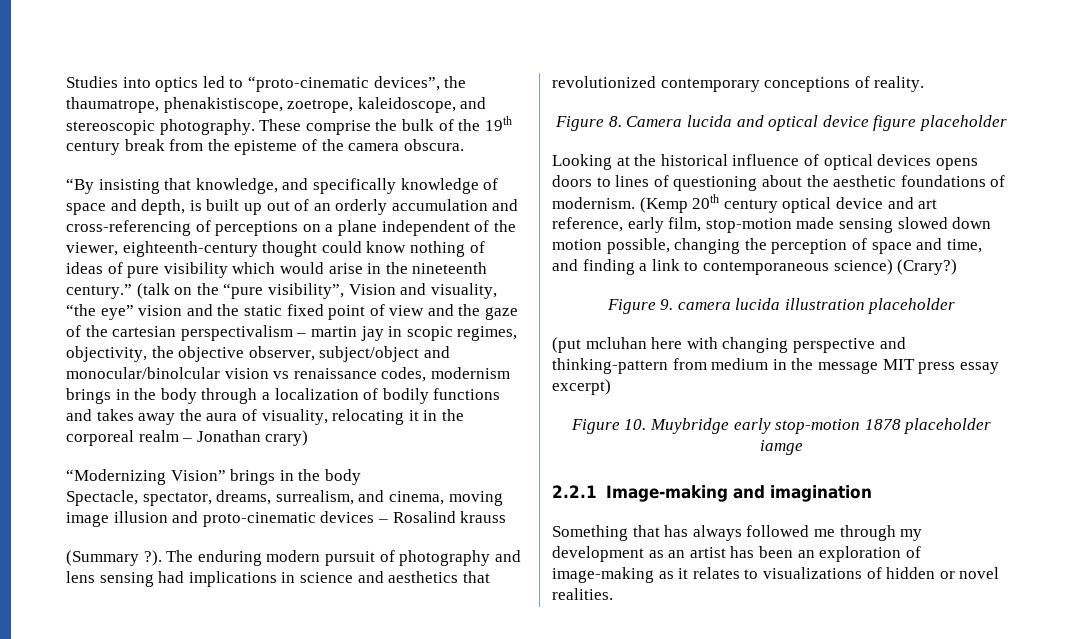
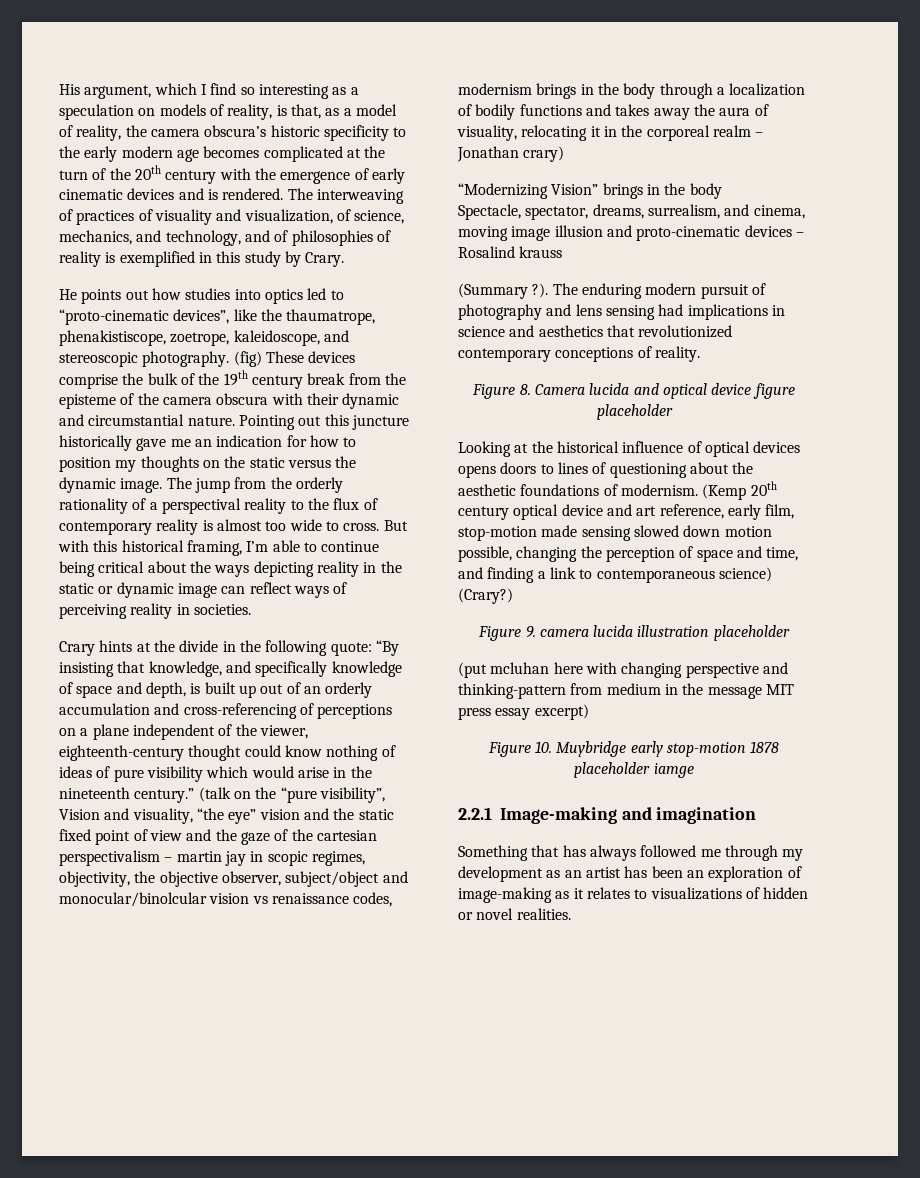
- Studies into optics led to “proto-cinematic devices”, the thaumatrope, phenakistiscope, zoetrope, kaleidoscope, and stereoscopic photography.
+ His argument, which I find so interesting as a speculation on models of reality, is that, as a model of reality, the camera obscura’s historic specificity to the early modern age becomes complicated at the turn of the 20th century with the emergence of early cinematic devices and is rendered. The interweaving of practices of visuality and visualization, of science, mechanics, and technology, and of philosophies of reality is exemplified in this study by Crary.
+ He points out how studies into optics led to “proto-cinematic devices”, like the thaumatrope, phenakistiscope, zoetrope, kaleidoscope, and stereoscopic photography.
- These comprise the bulk of the 19th century break from the episteme of the camera obscura.
- “By insisting that knowledge, and specifically knowledge of space and depth, is built up out of an orderly accumulation and cross-referencing of perceptions on a plane independent of the viewer, eighteenth-century thought could know nothing of ideas of pure visibility which would arise in the nineteenth century.”
+ (fig) These devices comprise the bulk of the 19th century break from the episteme of the camera obscura with their dynamic and circumstantial nature. Pointing out this juncture historically gave me an indication for how to position my thoughts on the static versus the dynamic image. The jump from the orderly rationality of a perspectival reality to the flux of contemporary reality is almost too wide to cross. But with this historical framing, I’m able to continue being critical about the ways depicting reality in the static or dynamic image can reflect ways of perceiving reality in societies.
+ Crary hints at the divide in the following quote: “By insisting that knowledge, and specifically knowledge of space and depth, is built up out of an orderly accumulation and cross-referencing of perceptions on a plane independent of the viewer, eighteenth-century thought could know nothing of ideas of pure visibility which would arise in the nineteenth century.”

